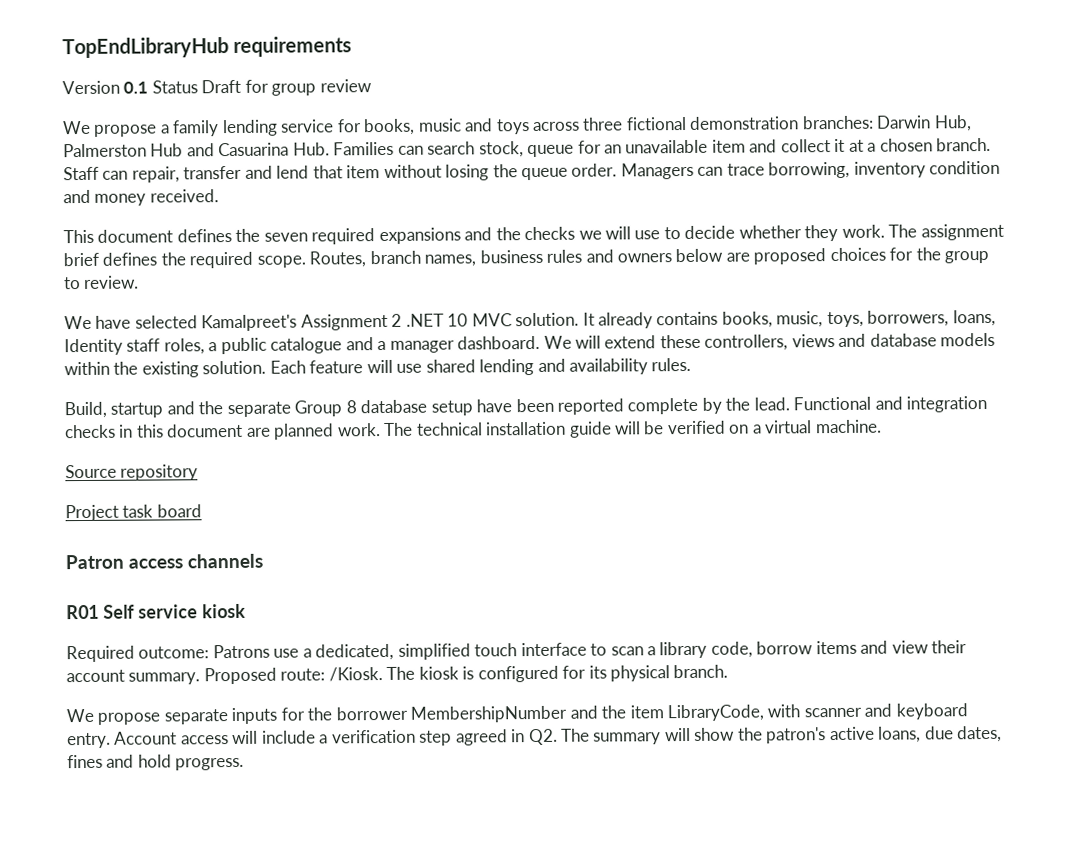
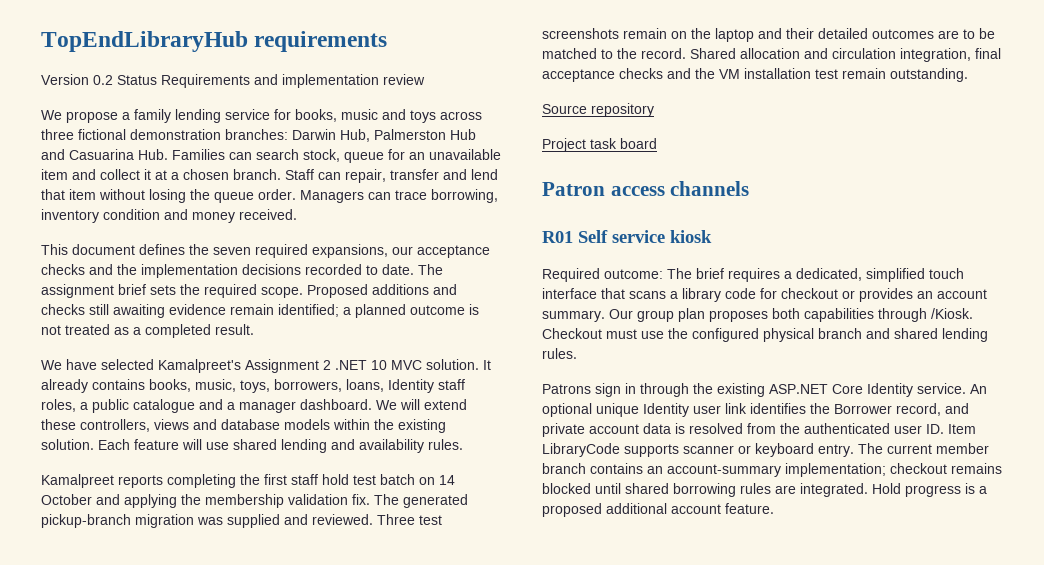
- Version 0.1 Status Draft for group review
+ Version 0.2 Status Requirements and implementation review
- This document defines the seven required expansions and the checks we will use to decide whether they work.
+ This document defines the seven required expansions, our acceptance checks and the implementation decisions recorded to date.
- The assignment brief defines the required scope.
+ The assignment brief sets the required scope.
- Routes, branch names, business rules and owners below are proposed choices for the group to review.
+ Proposed additions and checks still awaiting evidence remain identified; a planned outcome is not treated as a completed result.
- Build, startup and the separate Group 8 database setup have been reported complete by the lead. Functional and integration checks in this document are planned work. The technical installation guide will be verified on a virtual machine.
+ Kamalpreet reports completing the first staff hold test batch on 14 October and applying the membership validation fix. The generated pickup-branch migration was supplied and reviewed. Three test screenshots remain on the laptop and their detailed outcomes are to be matched to the record. Shared allocation and circulation integration, final acceptance checks and the VM installation test remain outstanding.
- Required outcome: Patrons use a dedicated, simplified touch interface to scan a library code, borrow items and view their account summary. Proposed route: /Kiosk. The kiosk is configured for its physical branch.
- We propose separate inputs for the borrower MembershipNumber and the item LibraryCode, with scanner and keyboard entry. Account access will include a verification step agreed in Q2. The summary will show the patron's active loans, due dates, fines and hold progress.
+ Required outcome: The brief requires a dedicated, simplified touch interface that scans a library code for checkout or provides an account summary. Our group plan proposes both capabilities through /Kiosk. Checkout must use the configured physical branch and shared lending rules.
+ Patrons sign in through the existing ASP.NET Core Identity service. An optional unique Identity user link identifies the Borrower record, and private account data is resolved from the authenticated user ID. Item LibraryCode supports scanner or keyboard entry. The current member branch contains an account-summary implementation; checkout remains blocked until shared borrowing rules are integrated. Hold progress is a proposed additional account feature.

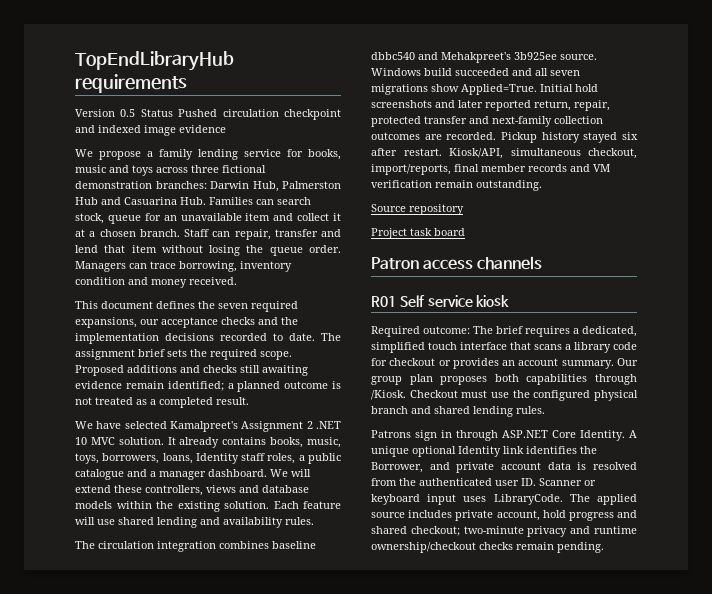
- Version 0.2 Status Requirements and implementation review
+ Version 0.5 Status Pushed circulation checkpoint and indexed image evidence
- Kamalpreet reports completing the first staff hold test batch on 14 October and applying the membership validation fix. The generated pickup-branch migration was supplied and reviewed. Three test screenshots remain on the laptop and their detailed outcomes are to be matched to the record. Shared allocation and circulation integration, final acceptance checks and the VM installation test remain outstanding.
+ The circulation integration combines baseline dbbc540 and Mehakpreet's 3b925ee source. Windows build succeeded and all seven migrations show Applied=True. Initial hold screenshots and later reported return, repair, protected transfer and next-family collection outcomes are recorded. Pickup history stayed six after restart. Kiosk/API, simultaneous checkout, import/reports, final member records and VM verification remain outstanding.
- Patrons sign in through the existing ASP.NET Core Identity service. An optional unique Identity user link identifies the Borrower record, and private account data is resolved from the authenticated user ID. Item LibraryCode supports scanner or keyboard entry. The current member branch contains an account-summary implementation; checkout remains blocked until shared borrowing rules are integrated. Hold progress is a proposed additional account feature.
+ Patrons sign in through ASP.NET Core Identity. A unique optional Identity link identifies the Borrower, and private account data is resolved from the authenticated user ID. Scanner or keyboard input uses LibraryCode. The applied source includes private account, hold progress and shared checkout; two-minute privacy and runtime ownership/checkout checks remain pending.

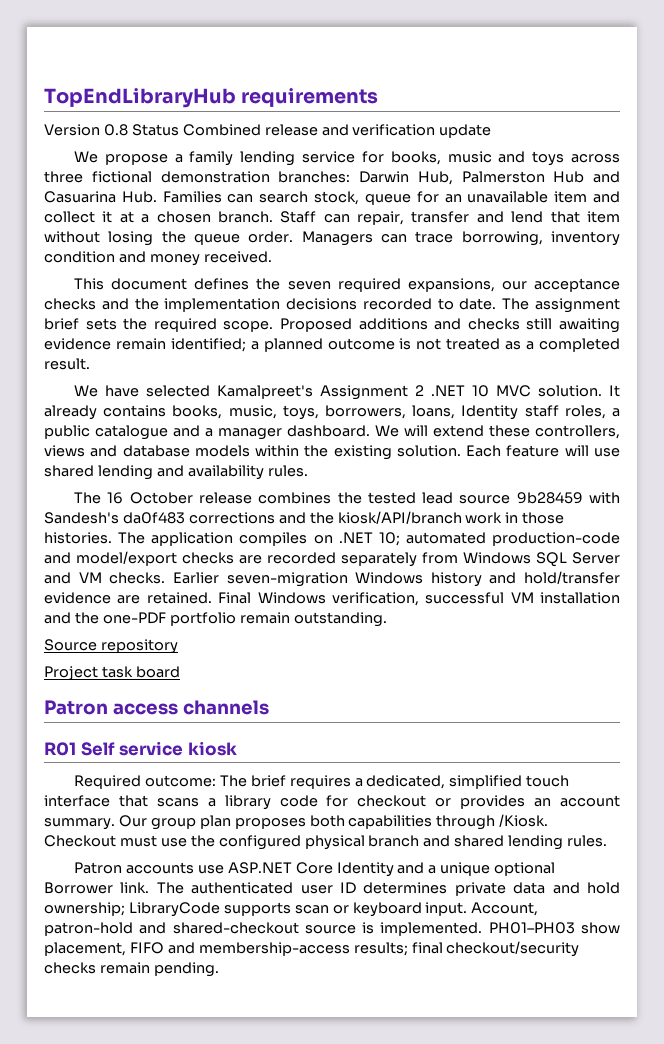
- Version 0.5 Status Pushed circulation checkpoint and indexed image evidence
+ Version 0.8 Status Combined release and verification update
- The circulation integration combines baseline dbbc540 and Mehakpreet's 3b925ee source. Windows build succeeded and all seven migrations show Applied=True. Initial hold screenshots and later reported return, repair, protected transfer and next-family collection outcomes are recorded. Pickup history stayed six after restart. Kiosk/API, simultaneous checkout, import/reports, final member records and VM verification remain outstanding.
+ The 16 October release combines the tested lead source 9b28459 with Sandesh's da0f483 corrections and the kiosk/API/branch work in those histories. The application compiles on .NET 10; automated production-code and model/export checks are recorded separately from Windows SQL Server and VM checks. Earlier seven-migration Windows history and hold/transfer evidence are retained. Final Windows verification, successful VM installation and the one-PDF portfolio remain outstanding.
- Patrons sign in through ASP.NET Core Identity. A unique optional Identity link identifies the Borrower, and private account data is resolved from the authenticated user ID. Scanner or keyboard input uses LibraryCode. The applied source includes private account, hold progress and shared checkout; two-minute privacy and runtime ownership/checkout checks remain pending.
+ Patron accounts use ASP.NET Core Identity and a unique optional Borrower link. The authenticated user ID determines private data and hold ownership; LibraryCode supports scan or keyboard input. Account, patron-hold and shared-checkout source is implemented. PH01–PH03 show placement, FIFO and membership-access results; final checkout/security checks remain pending.

